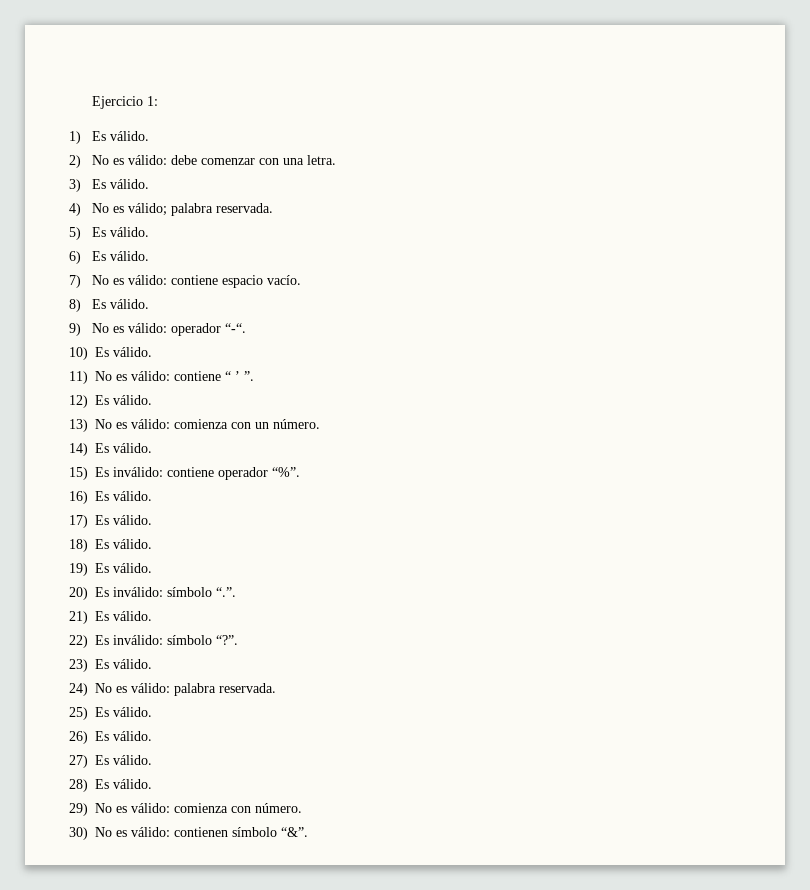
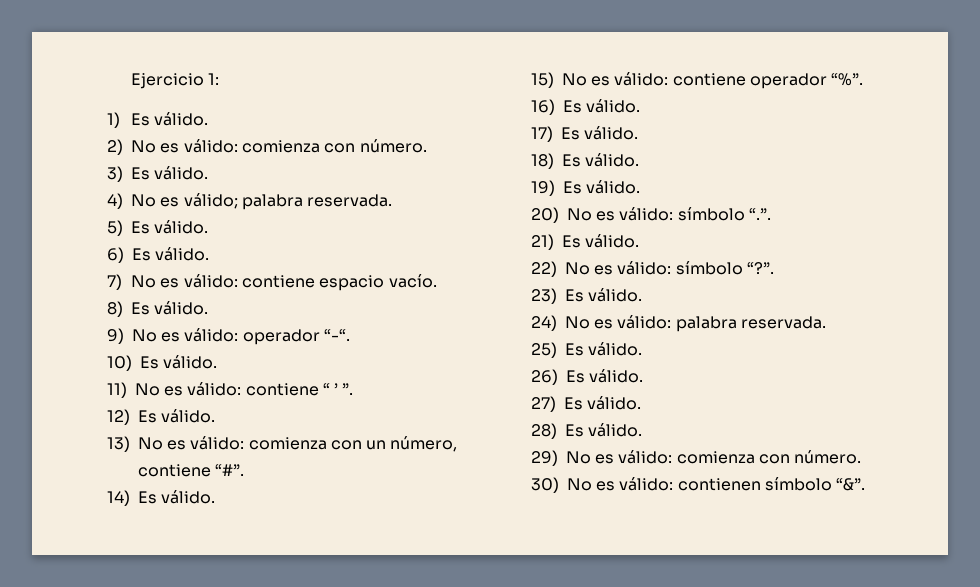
- 2) No es válido: debe comenzar con una letra.
+ 2) No es válido: comienza con número.
- 13) No es válido: comienza con un número.
+ 13) No es válido: comienza con un número, contiene “#”.
- 15) Es inválido: contiene operador “%”.
+ 15) No es válido: contiene operador “%”.
- 20) Es inválido: símbolo “.”.
+ 20) No es válido: símbolo “.”.
- 22) Es inválido: símbolo “?”.
+ 22) No es válido: símbolo “?”.

